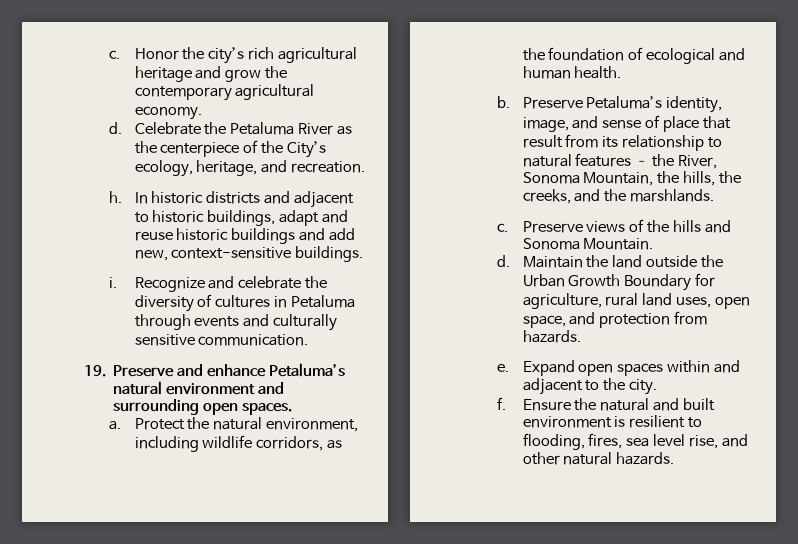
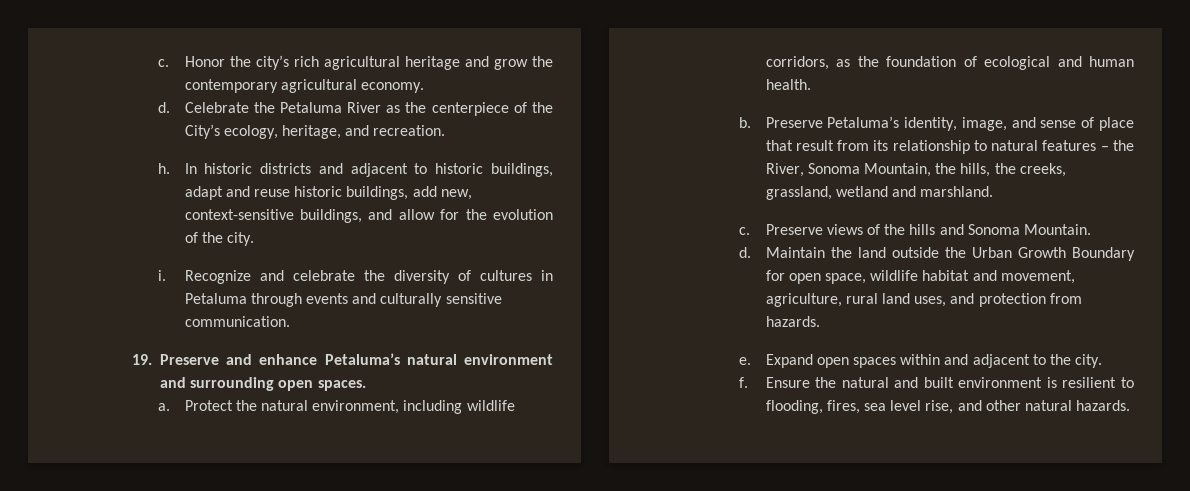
- In historic districts and adjacent to historic buildings, adapt and reuse historic buildings and add new, context-sensitive buildings.
+ In historic districts and adjacent to historic buildings, adapt and reuse historic buildings, add new, context-sensitive buildings, and allow for the evolution of the city.
- Preserve Petaluma’s identity, image, and sense of place that result from its relationship to natural features – the River, Sonoma Mountain, the hills, the creeks, and the marshlands.
+ Preserve Petaluma’s identity, image, and sense of place that result from its relationship to natural features – the River, Sonoma Mountain, the hills, the creeks, grassland, wetland and marshland.
- Maintain the land outside the Urban Growth Boundary for agriculture, rural land uses, open space, and protection from hazards.
+ Maintain the land outside the Urban Growth Boundary for open space, wildlife habitat and movement, agriculture, rural land uses, and protection from hazards.

